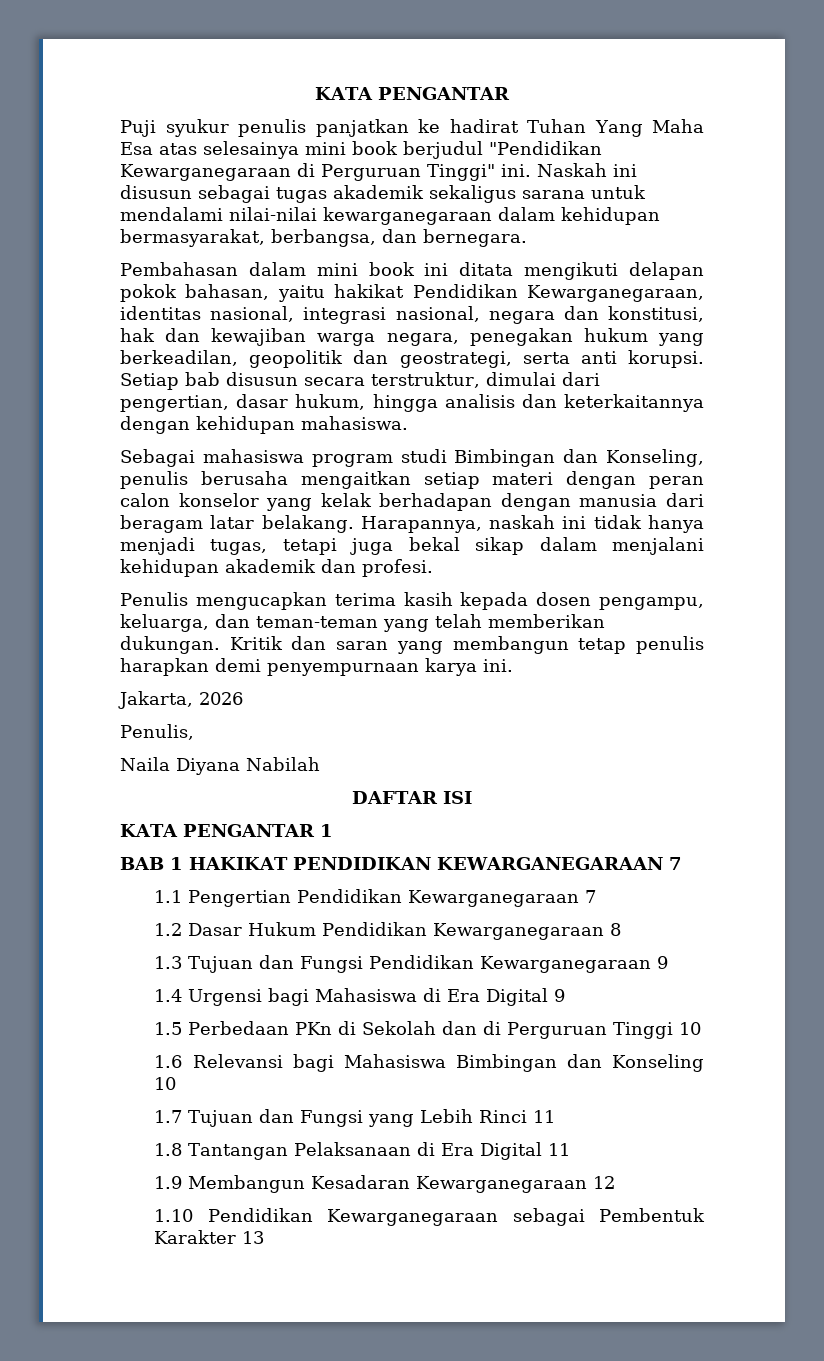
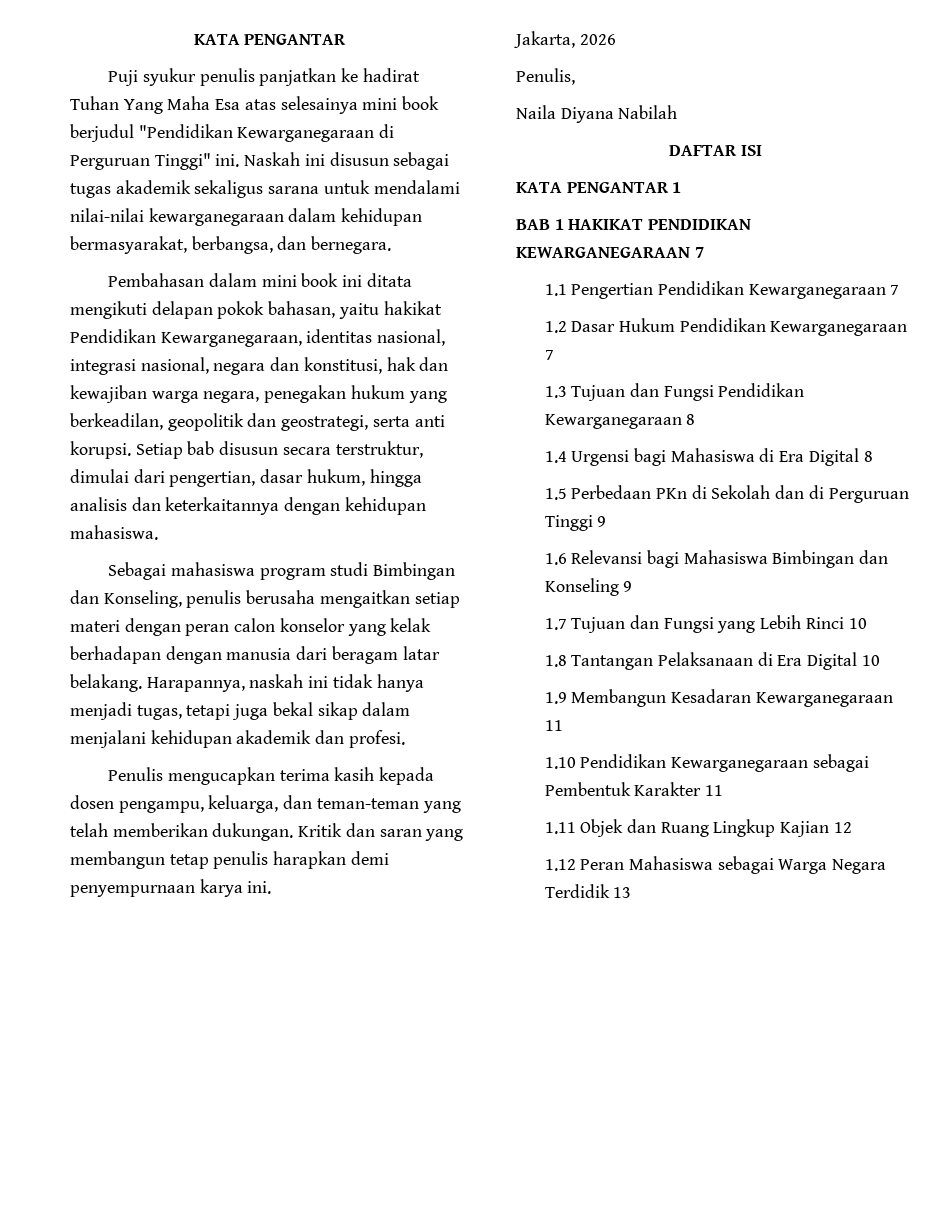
- 1.2 Dasar Hukum Pendidikan Kewarganegaraan 8
+ 1.2 Dasar Hukum Pendidikan Kewarganegaraan 7
- 1.3 Tujuan dan Fungsi Pendidikan Kewarganegaraan 9
+ 1.3 Tujuan dan Fungsi Pendidikan Kewarganegaraan 8
- 1.4 Urgensi bagi Mahasiswa di Era Digital 9
+ 1.4 Urgensi bagi Mahasiswa di Era Digital 8
- 1.5 Perbedaan PKn di Sekolah dan di Perguruan Tinggi 10
+ 1.5 Perbedaan PKn di Sekolah dan di Perguruan Tinggi 9
- 1.6 Relevansi bagi Mahasiswa Bimbingan dan Konseling 10
+ 1.6 Relevansi bagi Mahasiswa Bimbingan dan Konseling 9
- 1.7 Tujuan dan Fungsi yang Lebih Rinci 11
+ 1.7 Tujuan dan Fungsi yang Lebih Rinci 10
- 1.8 Tantangan Pelaksanaan di Era Digital 11
+ 1.8 Tantangan Pelaksanaan di Era Digital 10
- 1.9 Membangun Kesadaran Kewarganegaraan 12
+ 1.9 Membangun Kesadaran Kewarganegaraan 11
- 1.10 Pendidikan Kewarganegaraan sebagai Pembentuk Karakter 13
+ 1.10 Pendidikan Kewarganegaraan sebagai Pembentuk Karakter 11
+ 1.11 Objek dan Ruang Lingkup Kajian 12
+ 1.12 Peran Mahasiswa sebagai Warga Negara Terdidik 13

